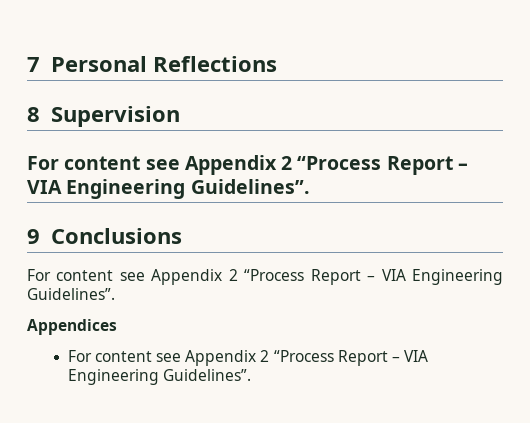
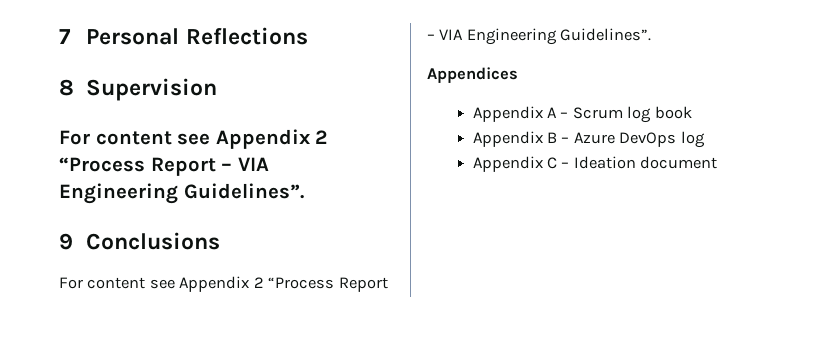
  Appendices
- For content see Appendix 2 “Process Report – VIA Engineering Guidelines”.
+ Appendix A – Scrum log book
+ Appendix B – Azure DevOps log
+ Appendix C – Ideation document

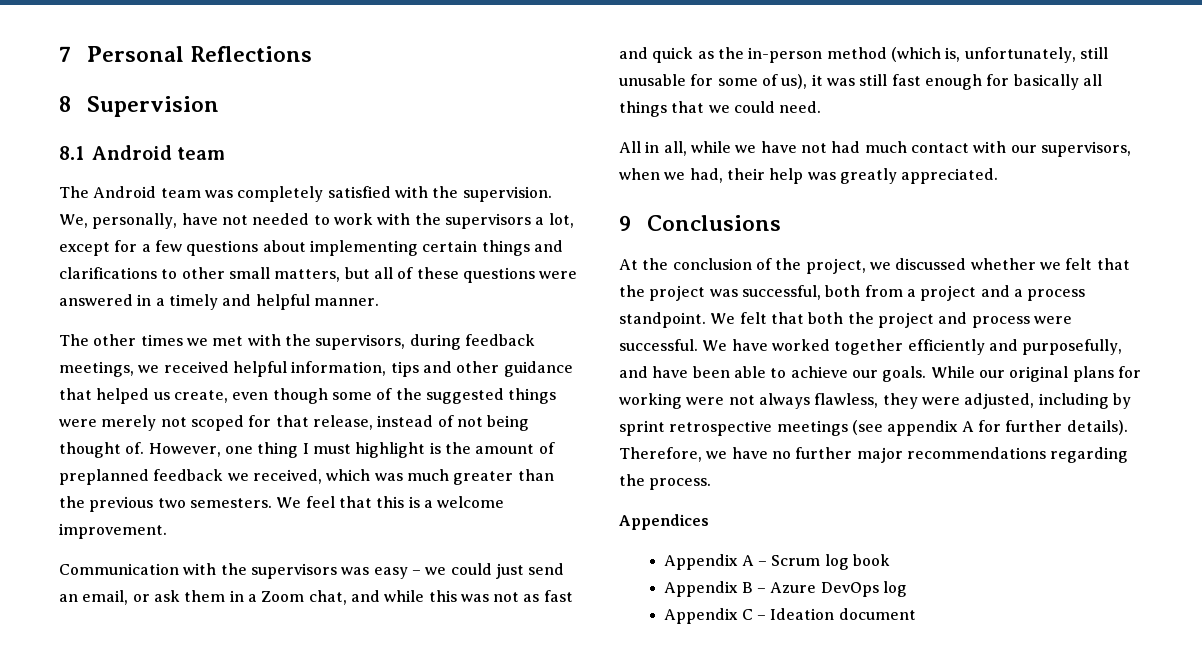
  8 Supervision
- For content see Appendix 2 “Process Report – VIA Engineering Guidelines”.
+ 8.1 Android team
+ The Android team was completely satisfied with the supervision. We, personally, have not needed to work with the supervisors a lot, except for a few questions about implementing certain things and clarifications to other small matters, but all of these questions were answered in a timely and helpful manner.
+ The other times we met with the supervisors, during feedback meetings, we received helpful information, tips and other guidance that helped us create, even though some of the suggested things were merely not scoped for that release, instead of not being thought of. However, one thing I must highlight is the amount of preplanned feedback we received, which was much greater than the previous two semesters. We feel that this is a welcome improvement.
+ Communication with the supervisors was easy – we could just send an email, or ask them in a Zoom chat, and while this was not as fast and quick as the in-person method (which is, unfortunately, still unusable for some of us), it was still fast enough for basically all things that we could need.
+ All in all, while we have not had much contact with our supervisors, when we had, their help was greatly appreciated.
  9 Conclusions
- For content see Appendix 2 “Process Report – VIA Engineering Guidelines”.
+ At the conclusion of the project, we discussed whether we felt that the project was successful, both from a project and a process standpoint. We felt that both the project and process were successful. We have worked together efficiently and purposefully, and have been able to achieve our goals. While our original plans for working were not always flawless, they were adjusted, including by sprint retrospective meetings (see appendix A for further details). Therefore, we have no further major recommendations regarding the process.

